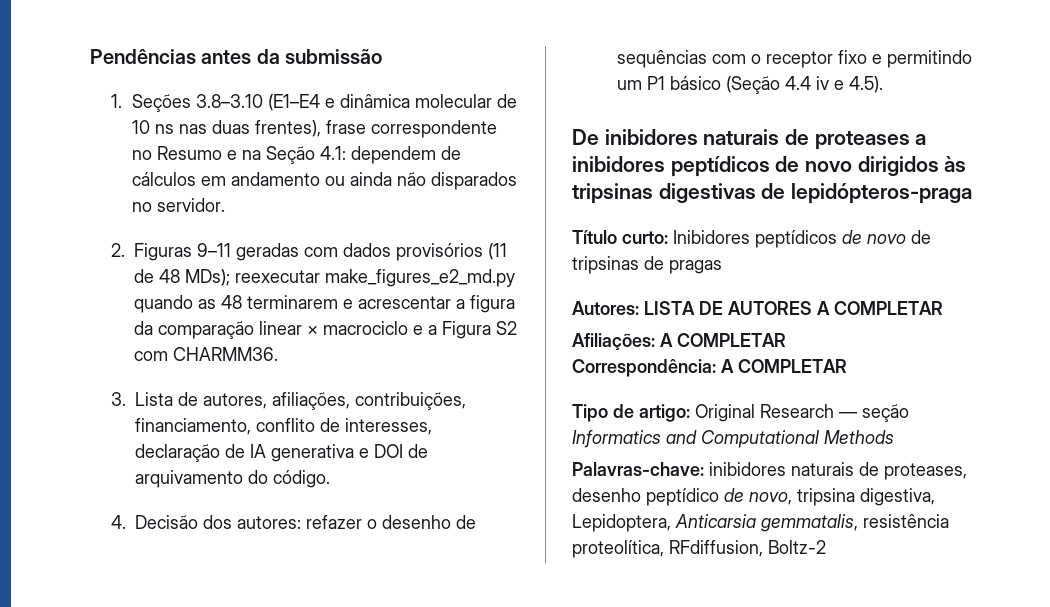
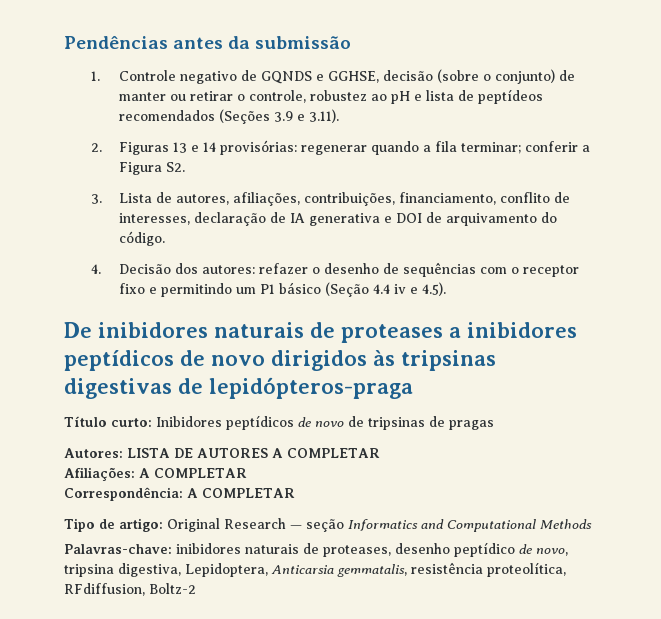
- 1. Seções 3.8–3.10 (E1–E4 e dinâmica molecular de 10 ns nas duas frentes), frase correspondente no Resumo e na Seção 4.1: dependem de cálculos em andamento ou ainda não disparados no servidor.
- 2. Figuras 9–11 geradas com dados provisórios (11 de 48 MDs); reexecutar make_figures_e2_md.py quando as 48 terminarem e acrescentar a figura da comparação linear × macrociclo e a Figura S2 com CHARMM36.
+ 1. Controle negativo de GQNDS e GGHSE, decisão (sobre o conjunto) de manter ou retirar o controle, robustez ao pH e lista de peptídeos recomendados (Seções 3.9 e 3.11).
+ 2. Figuras 13 e 14 provisórias: regenerar quando a fila terminar; conferir a Figura S2.

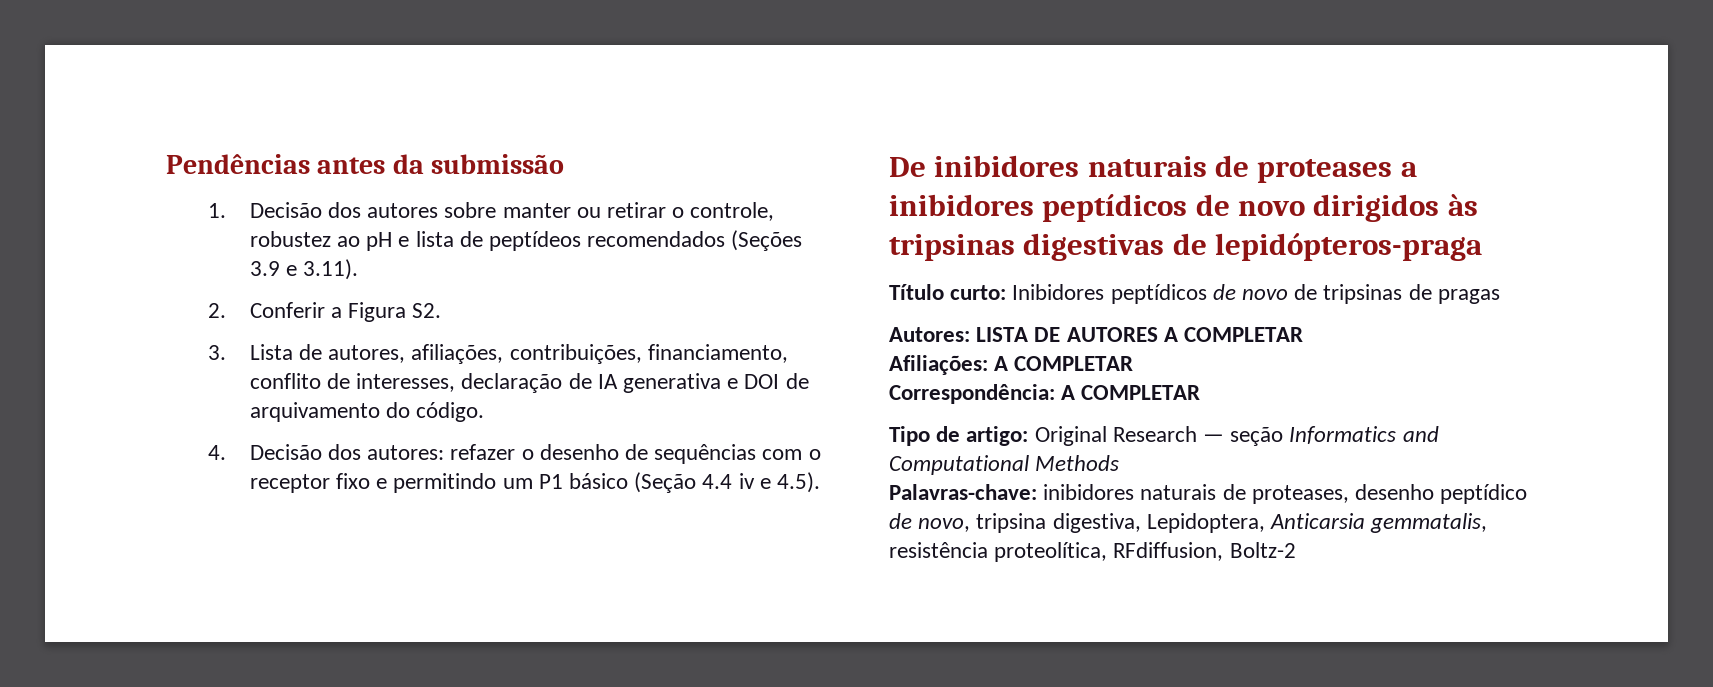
- 1. Controle negativo de GQNDS e GGHSE, decisão (sobre o conjunto) de manter ou retirar o controle, robustez ao pH e lista de peptídeos recomendados (Seções 3.9 e 3.11).
+ 1. Decisão dos autores sobre manter ou retirar o controle, robustez ao pH e lista de peptídeos recomendados (Seções 3.9 e 3.11).
- 2. Figuras 13 e 14 provisórias: regenerar quando a fila terminar; conferir a Figura S2.
+ 2. Conferir a Figura S2.

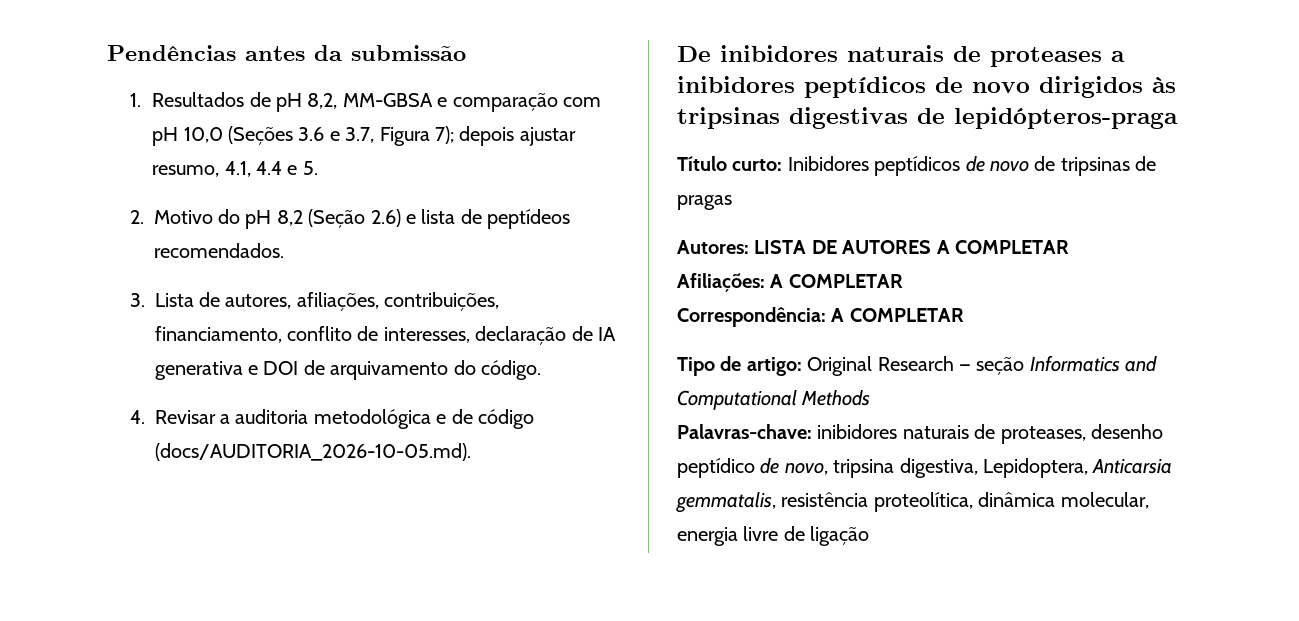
- 1. Decisão dos autores sobre manter ou retirar o controle, robustez ao pH e lista de peptídeos recomendados (Seções 3.9 e 3.11).
- 2. Conferir a Figura S2.
+ 1. Resultados de pH 8,2, MM-GBSA e comparação com pH 10,0 (Seções 3.6 e 3.7, Figura 7); depois ajustar resumo, 4.1, 4.4 e 5.
+ 2. Motivo do pH 8,2 (Seção 2.6) e lista de peptídeos recomendados.
- 4. Decisão dos autores: refazer o desenho de sequências com o receptor fixo e permitindo um P1 básico (Seção 4.4 iv e 4.5).
+ 4. Revisar a auditoria metodológica e de código (docs/AUDITORIA_2026-10-05.md).
- Palavras-chave: inibidores naturais de proteases, desenho peptídico de novo, tripsina digestiva, Lepidoptera, Anticarsia gemmatalis, resistência proteolítica, RFdiffusion, Boltz-2
+ Palavras-chave: inibidores naturais de proteases, desenho peptídico de novo, tripsina digestiva, Lepidoptera, Anticarsia gemmatalis, resistência proteolítica, dinâmica molecular, energia livre de ligação

